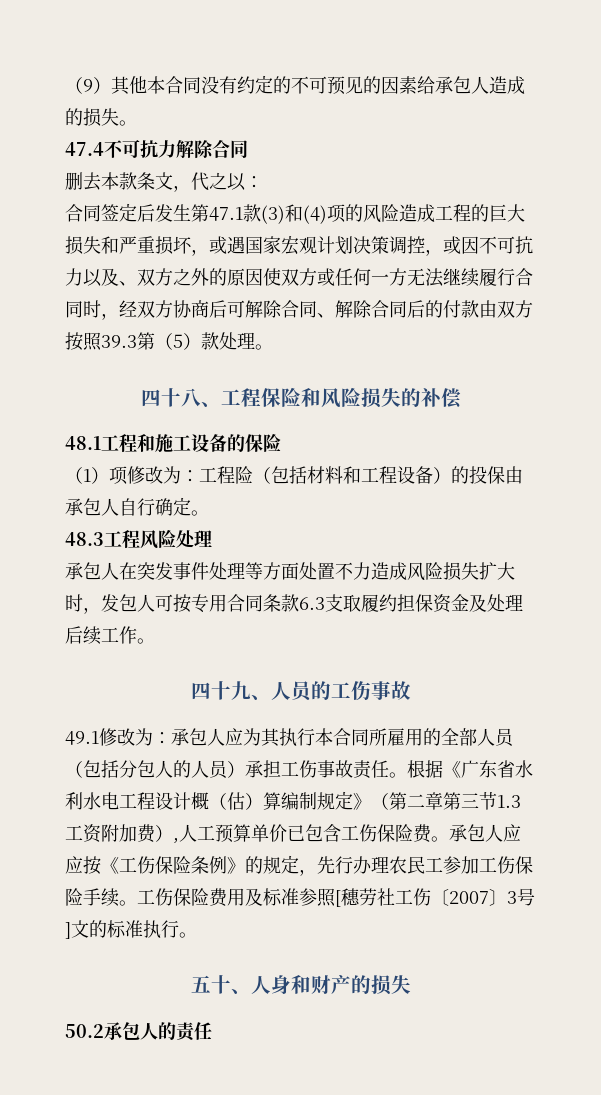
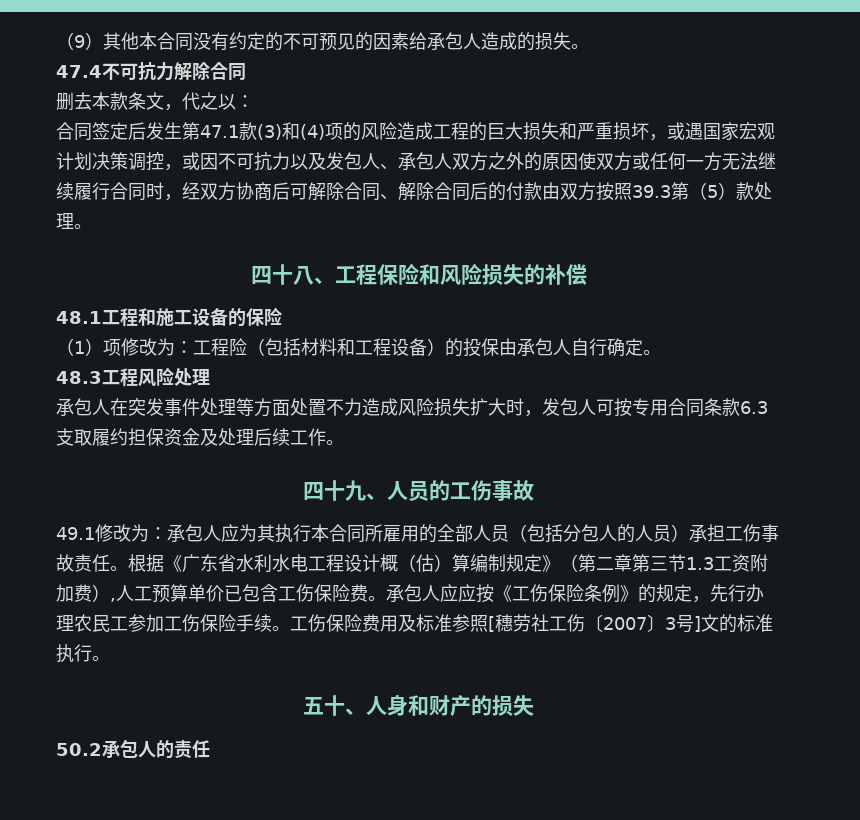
- 合同签定后发生第47.1款(3)和(4)项的风险造成工程的巨大损失和严重损坏，或遇国家宏观计划决策调控，或因不可抗力以及、双方之外的原因使双方或任何一方无法继续履行合同时，经双方协商后可解除合同、解除合同后的付款由双方按照39.3第（5）款处理。
+ 合同签定后发生第47.1款(3)和(4)项的风险造成工程的巨大损失和严重损坏，或遇国家宏观计划决策调控，或因不可抗力以及发包人、承包人双方之外的原因使双方或任何一方无法继续履行合同时，经双方协商后可解除合同、解除合同后的付款由双方按照39.3第（5）款处理。

